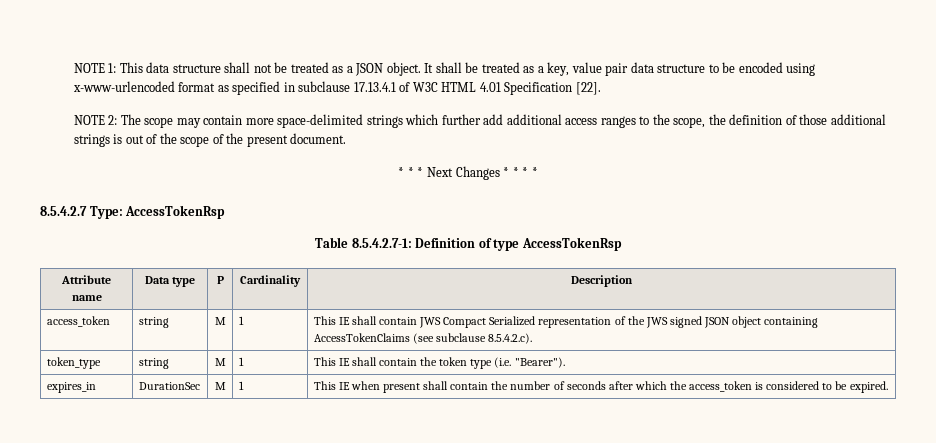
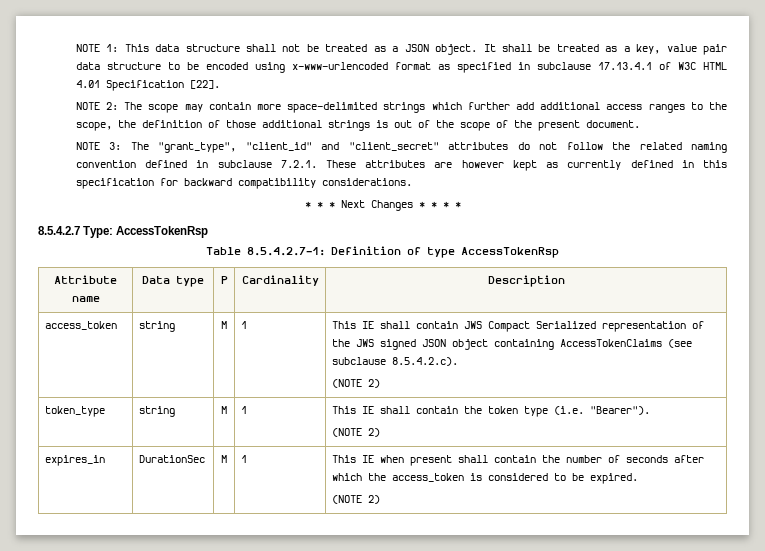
+ NOTE 3: The "grant_type", "client_id" and "client_secret" attributes do not follow the related naming convention defined in subclause 7.2.1. These attributes are however kept as currently defined in this specification for backward compatibility considerations.
  access_token | string | M | 1 | This IE shall contain JWS Compact Serialized representation of the JWS signed JSON object containing AccessTokenClaims (see subclause 8.5.4.2.c).
+ (NOTE 2)
  token_type | string | M | 1 | This IE shall contain the token type (i.e. "Bearer").
+ (NOTE 2)
  expires_in | DurationSec | M | 1 | This IE when present shall contain the number of seconds after which the access_token is considered to be expired.
+ (NOTE 2)

